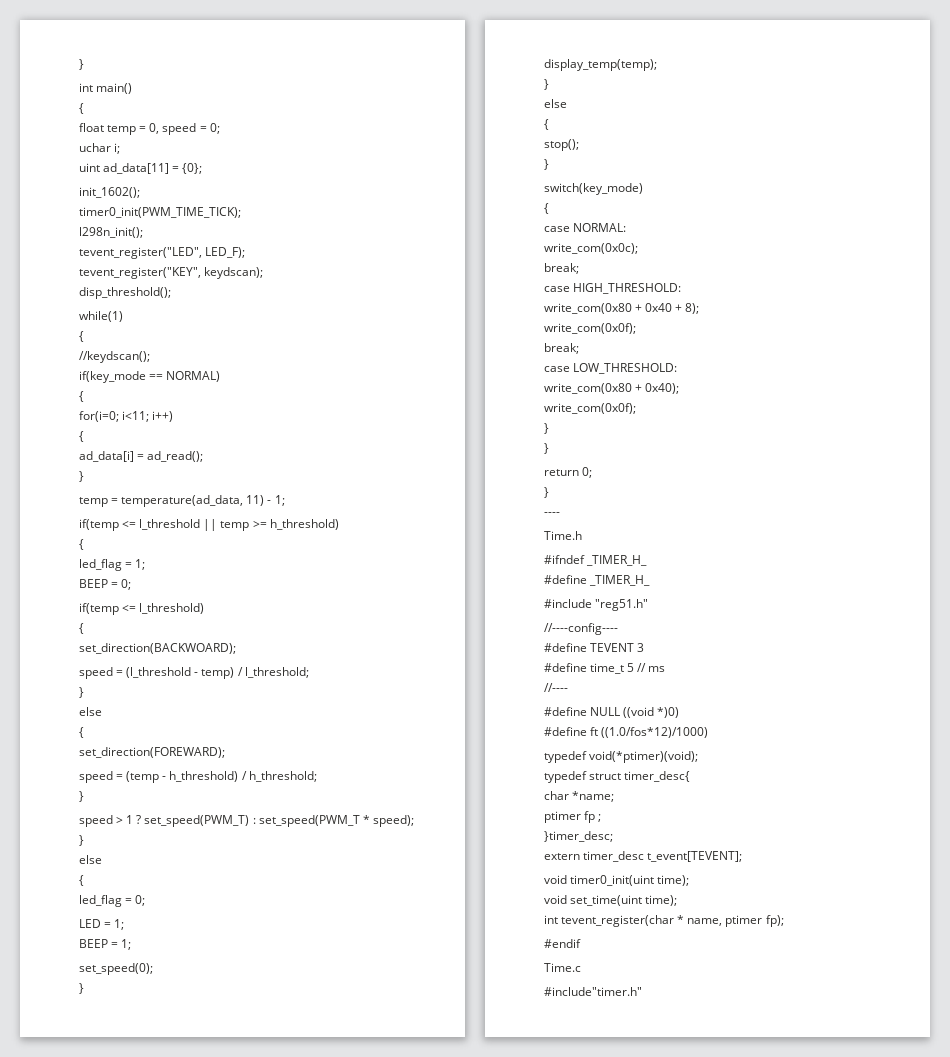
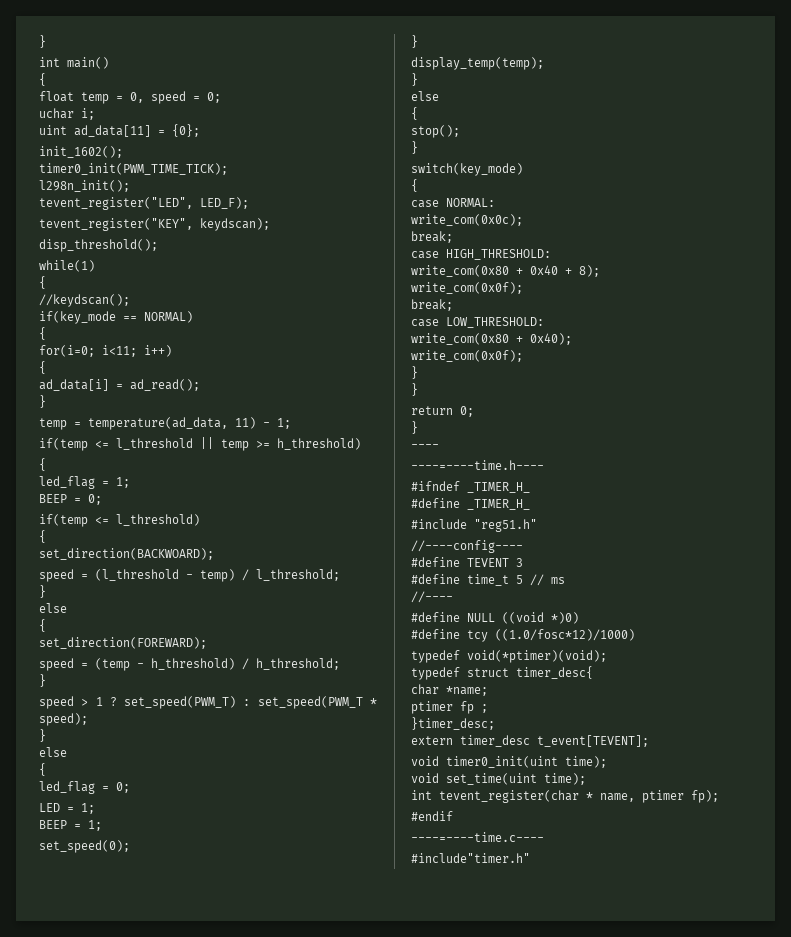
- Time.h
+ ----=----time.h----
- #define ft ((1.0/fos*12)/1000)
+ #define tcy ((1.0/fosc*12)/1000)
- Time.c
+ ----=----time.c----

